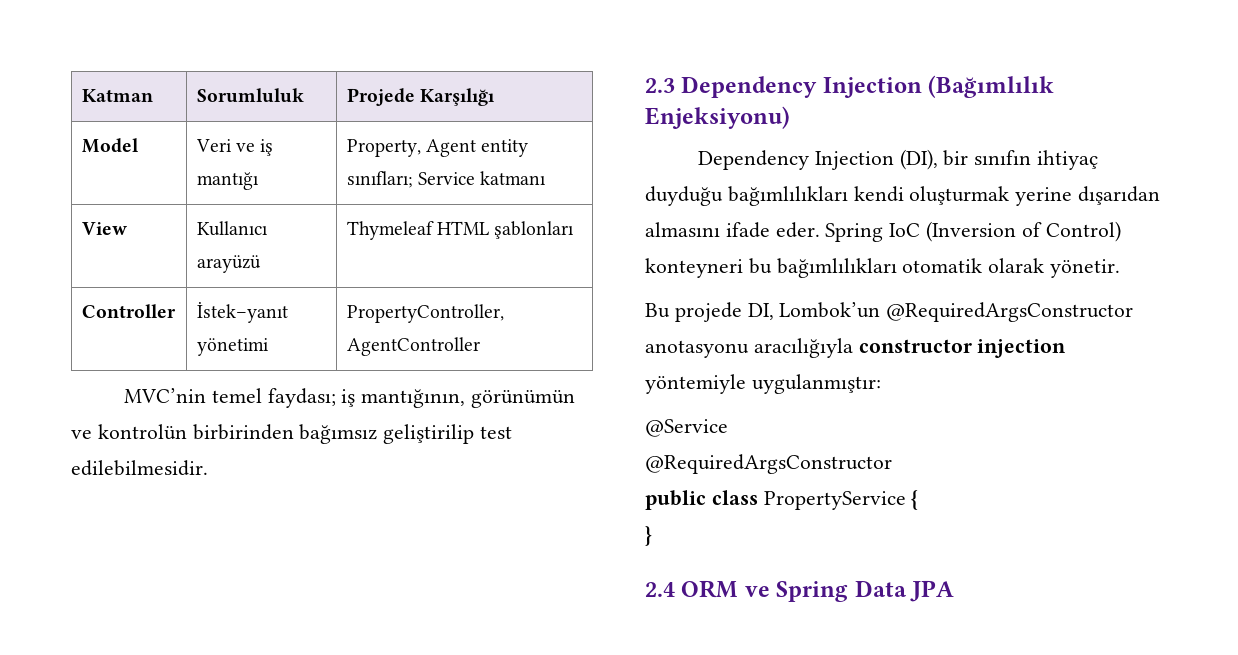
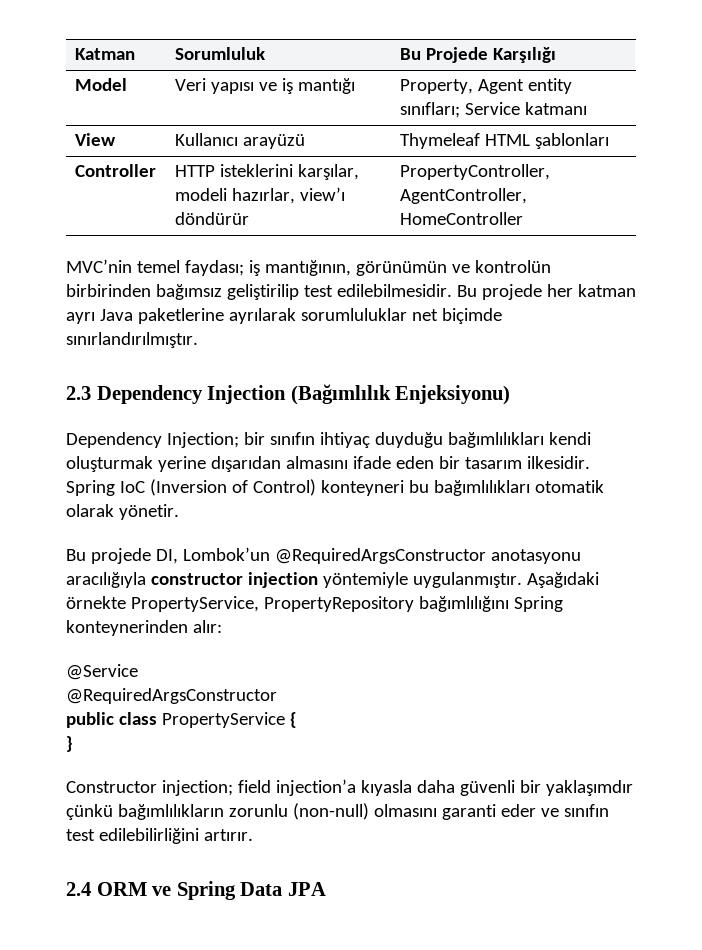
- Katman | Sorumluluk | Projede Karşılığı
+ Katman | Sorumluluk | Bu Projede Karşılığı
- Model | Veri ve iş mantığı | Property, Agent entity sınıfları; Service katmanı
+ Model | Veri yapısı ve iş mantığı | Property, Agent entity sınıfları; Service katmanı
- Controller | İstek–yanıt yönetimi | PropertyController, AgentController
+ Controller | HTTP isteklerini karşılar, modeli hazırlar, view’ı döndürür | PropertyController, AgentController, HomeController
+ Bu projede her katman ayrı Java paketlerine ayrılarak sorumluluklar net biçimde sınırlandırılmıştır.
- Dependency Injection (DI), bir sınıfın ihtiyaç duyduğu bağımlılıkları kendi oluşturmak yerine dışarıdan almasını ifade eder.
+ Dependency Injection; bir sınıfın ihtiyaç duyduğu bağımlılıkları kendi oluşturmak yerine dışarıdan almasını ifade eden bir tasarım ilkesidir.
- Bu projede DI, Lombok’un @RequiredArgsConstructor anotasyonu aracılığıyla constructor injection yöntemiyle uygulanmıştır:
+ Bu projede DI, Lombok’un @RequiredArgsConstructor anotasyonu aracılığıyla constructor injection yöntemiyle uygulanmıştır. Aşağıdaki örnekte PropertyService, PropertyRepository bağımlılığını Spring konteynerinden alır:
+ Constructor injection; field injection’a kıyasla daha güvenli bir yaklaşımdır çünkü bağımlılıkların zorunlu (non-null) olmasını garanti eder ve sınıfın test edilebilirliğini artırır.

